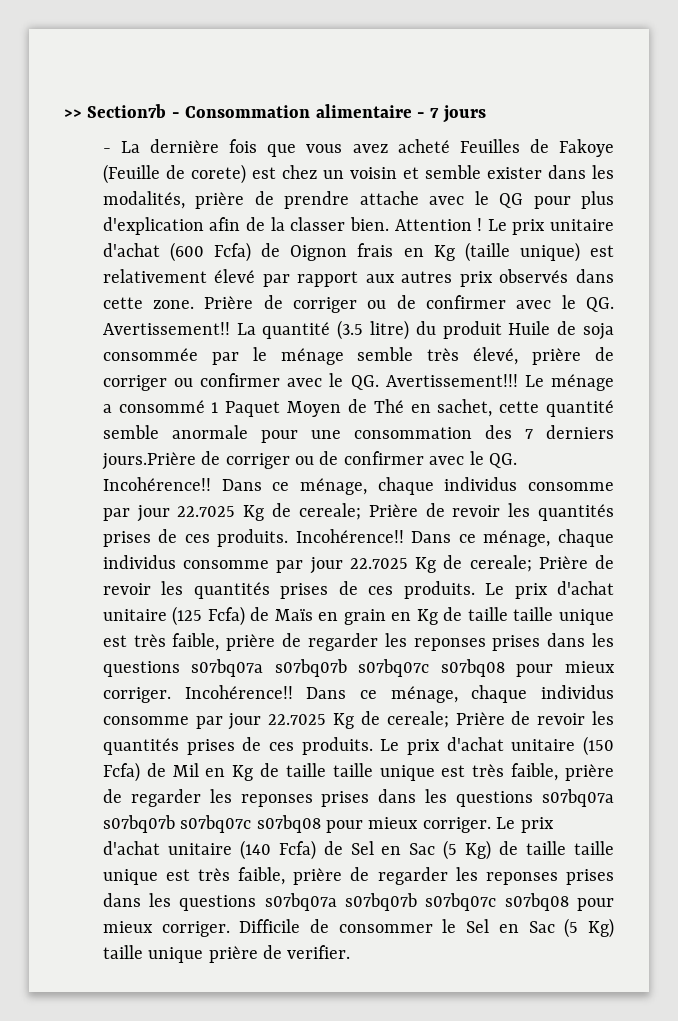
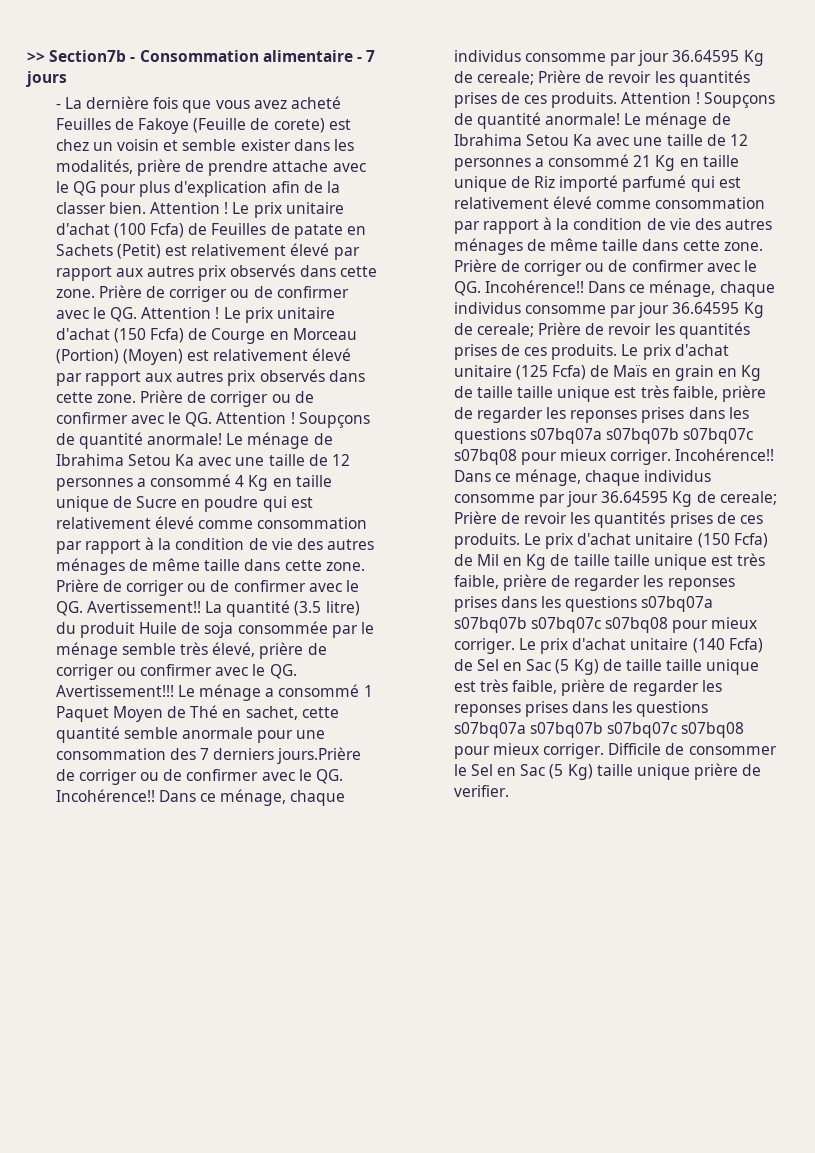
- Le prix unitaire d'achat (600 Fcfa) de Oignon frais en Kg (taille unique) est relativement élevé par rapport aux autres prix observés dans cette zone.
+ Le prix unitaire d'achat (100 Fcfa) de Feuilles de patate en Sachets (Petit) est relativement élevé par rapport aux autres prix observés dans cette zone.
- Prière de corriger ou de confirmer avec le QG. Avertissement!!
+ Prière de corriger ou de confirmer avec le QG. Attention ! Le prix unitaire d'achat (150 Fcfa) de Courge en Morceau (Portion) (Moyen) est relativement élevé par rapport aux autres prix observés dans cette zone. Prière de corriger ou de confirmer avec le QG. Attention ! Soupçons de quantité anormale! Le ménage de Ibrahima Setou Ka avec une taille de 12 personnes a consommé 4 Kg en taille unique de Sucre en poudre qui est relativement élevé comme consommation par rapport à la condition de vie des autres ménages de même taille dans cette zone. Prière de corriger ou de confirmer avec le QG. Avertissement!!
- Le ménage a consommé 1 Paquet Moyen de Thé en sachet, cette quantité semble anormale pour une consommation des 7 derniers jours.Prière de corriger ou de confirmer avec le QG. Incohérence!! Dans ce ménage, chaque individus consomme par jour 22.7025 Kg de cereale; Prière de revoir les quantités prises de ces produits. Incohérence!! Dans ce ménage, chaque individus consomme par jour 22.7025 Kg de cereale; Prière de revoir les quantités prises de ces produits.
+ Le ménage a consommé 1 Paquet Moyen de Thé en sachet, cette quantité semble anormale pour une consommation des 7 derniers jours.Prière de corriger ou de confirmer avec le QG. Incohérence!! Dans ce ménage, chaque individus consomme par jour 36.64595 Kg de cereale; Prière de revoir les quantités prises de ces produits. Attention ! Soupçons de quantité anormale! Le ménage de Ibrahima Setou Ka avec une taille de 12 personnes a consommé 21 Kg en taille unique de Riz importé parfumé qui est relativement élevé comme consommation par rapport à la condition de vie des autres ménages de même taille dans cette zone. Prière de corriger ou de confirmer avec le QG. Incohérence!! Dans ce ménage, chaque individus consomme par jour 36.64595 Kg de cereale; Prière de revoir les quantités prises de ces produits.
- Le prix d'achat unitaire (125 Fcfa) de Maïs en grain en Kg de taille taille unique est très faible, prière de regarder les reponses prises dans les questions s07bq07a s07bq07b s07bq07c s07bq08 pour mieux corriger. Incohérence!! Dans ce ménage, chaque individus consomme par jour 22.7025 Kg de cereale; Prière de revoir les quantités prises de ces produits.
+ Le prix d'achat unitaire (125 Fcfa) de Maïs en grain en Kg de taille taille unique est très faible, prière de regarder les reponses prises dans les questions s07bq07a s07bq07b s07bq07c s07bq08 pour mieux corriger. Incohérence!! Dans ce ménage, chaque individus consomme par jour 36.64595 Kg de cereale; Prière de revoir les quantités prises de ces produits.

